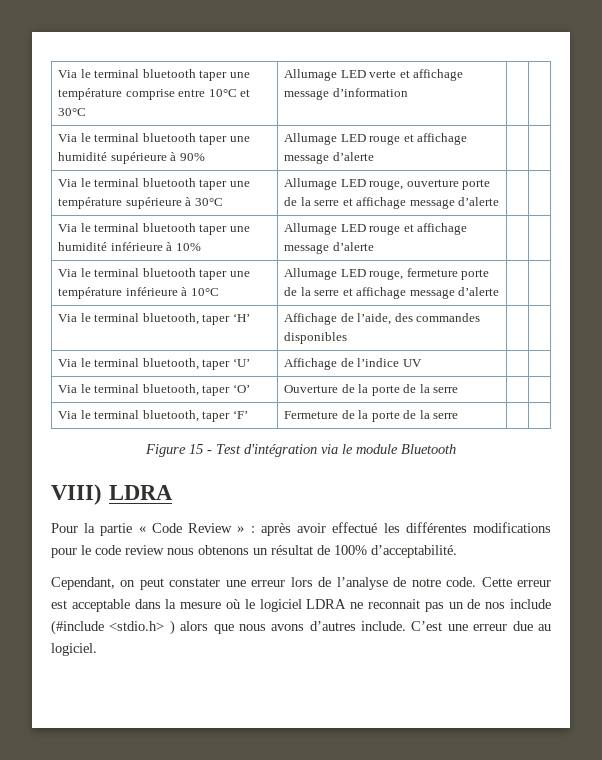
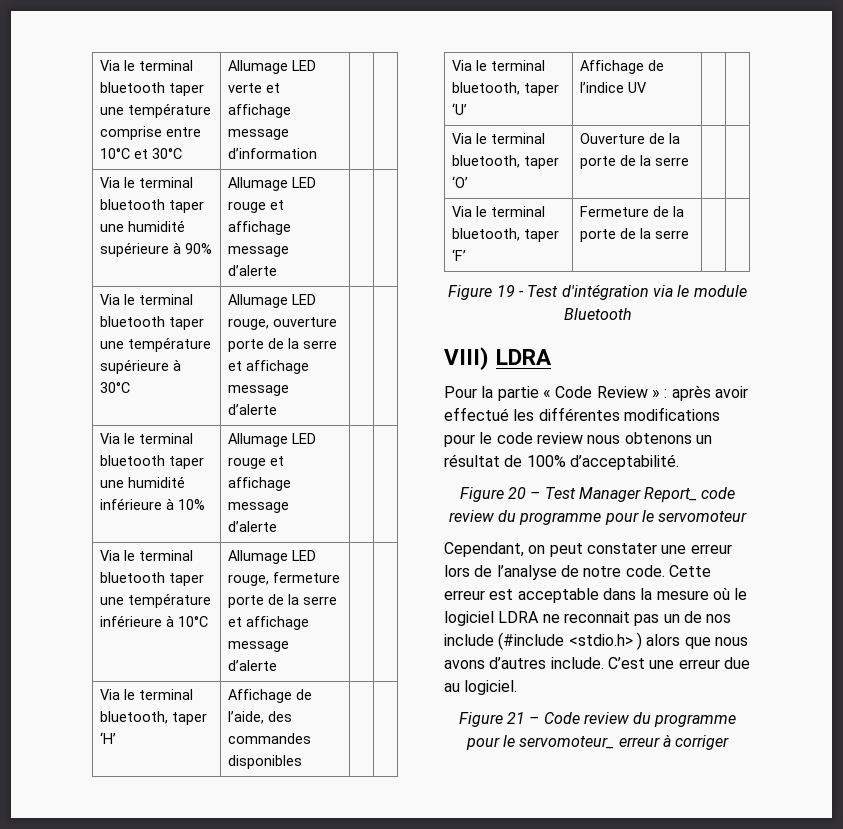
- Figure 15 - Test d'intégration via le module Bluetooth
+ Figure 19 - Test d'intégration via le module Bluetooth
+ Figure 20 – Test Manager Report_ code review du programme pour le servomoteur
+ Figure 21 – Code review du programme pour le servomoteur_ erreur à corriger

